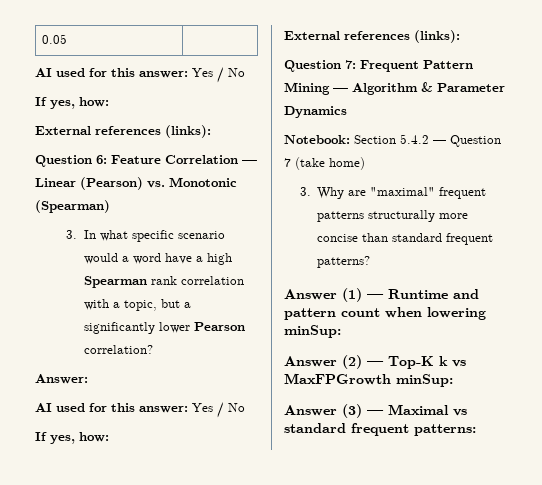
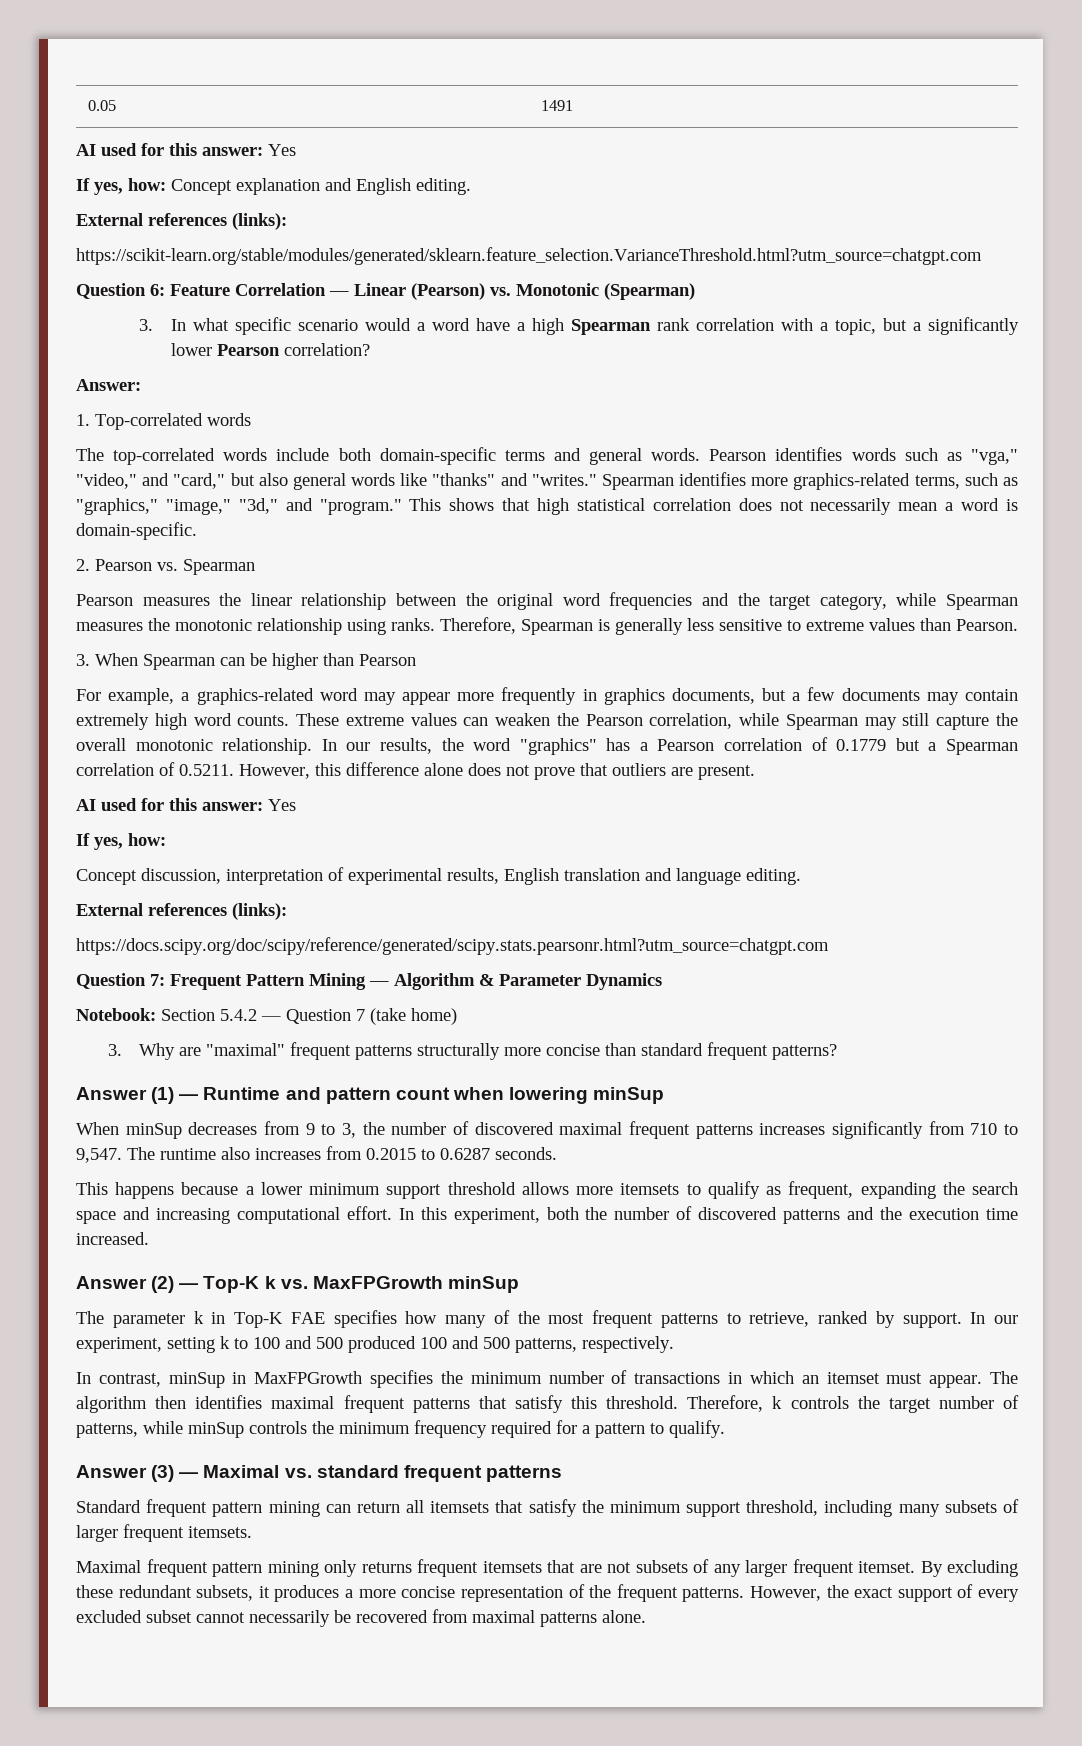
- 0.05 |
- AI used for this answer: Yes / No
- If yes, how:
+ 0.05 | 1491
+ AI used for this answer: Yes
+ If yes, how: Concept explanation and English editing.
  External references (links):
+ https://scikit-learn.org/stable/modules/generated/sklearn.feature_selection.VarianceThreshold.html?utm_source=chatgpt.com
  Answer:
- AI used for this answer: Yes / No
+ 1. Top-correlated words
+ The top-correlated words include both domain-specific terms and general words. Pearson identifies words such as "vga," "video," and "card," but also general words like "thanks" and "writes." Spearman identifies more graphics-related terms, such as "graphics," "image," "3d," and "program." This shows that high statistical correlation does not necessarily mean a word is domain-specific.
+ 2. Pearson vs. Spearman
+ Pearson measures the linear relationship between the original word frequencies and the target category, while Spearman measures the monotonic relationship using ranks. Therefore, Spearman is generally less sensitive to extreme values than Pearson.
+ 3. When Spearman can be higher than Pearson
+ For example, a graphics-related word may appear more frequently in graphics documents, but a few documents may contain extremely high word counts. These extreme values can weaken the Pearson correlation, while Spearman may still capture the overall monotonic relationship. In our results, the word "graphics" has a Pearson correlation of 0.1779 but a Spearman correlation of 0.5211. However, this difference alone does not prove that outliers are present.
+ AI used for this answer: Yes
  If yes, how:
+ Concept discussion, interpretation of experimental results, English translation and language editing.
  External references (links):
+ https://docs.scipy.org/doc/scipy/reference/generated/scipy.stats.pearsonr.html?utm_source=chatgpt.com
- Answer (1) — Runtime and pattern count when lowering minSup:
+ Answer (1) — Runtime and pattern count when lowering minSup
+ When minSup decreases from 9 to 3, the number of discovered maximal frequent patterns increases significantly from 710 to 9,547. The runtime also increases from 0.2015 to 0.6287 seconds.
+ This happens because a lower minimum support threshold allows more itemsets to qualify as frequent, expanding the search space and increasing computational effort. In this experiment, both the number of discovered patterns and the execution time increased.
- Answer (2) — Top-K k vs MaxFPGrowth minSup:
+ Answer (2) — Top-K k vs. MaxFPGrowth minSup
+ The parameter k in Top-K FAE specifies how many of the most frequent patterns to retrieve, ranked by support. In our experiment, setting k to 100 and 500 produced 100 and 500 patterns, respectively.
+ In contrast, minSup in MaxFPGrowth specifies the minimum number of transactions in which an itemset must appear. The algorithm then identifies maximal frequent patterns that satisfy this threshold. Therefore, k controls the target number of patterns, while minSup controls the minimum frequency required for a pattern to qualify.
- Answer (3) — Maximal vs standard frequent patterns:
+ Answer (3) — Maximal vs. standard frequent patterns
+ Standard frequent pattern mining can return all itemsets that satisfy the minimum support threshold, including many subsets of larger frequent itemsets.
+ Maximal frequent pattern mining only returns frequent itemsets that are not subsets of any larger frequent itemset. By excluding these redundant subsets, it produces a more concise representation of the frequent patterns. However, the exact support of every excluded subset cannot necessarily be recovered from maximal patterns alone.

